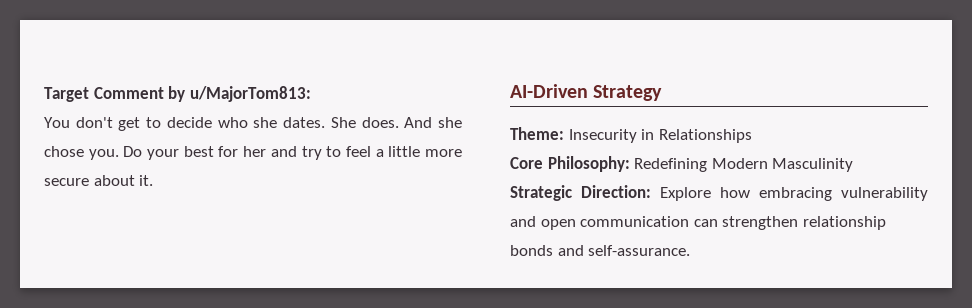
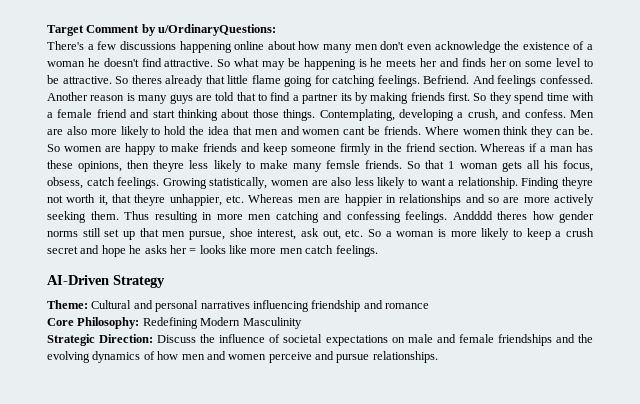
- Target Comment by u/MajorTom813:
- You don't get to decide who she dates. She does. And she chose you. Do your best for her and try to feel a little more secure about it.
+ Target Comment by u/OrdinaryQuestions:
+ There's a few discussions happening online about how many men don't even acknowledge the existence of a woman he doesn't find attractive. So what may be happening is he meets her and finds her on some level to be attractive. So theres already that little flame going for catching feelings. Befriend. And feelings confessed. Another reason is many guys are told that to find a partner its by making friends first. So they spend time with a female friend and start thinking about those things. Contemplating, developing a crush, and confess. Men are also more likely to hold the idea that men and women cant be friends. Where women think they can be. So women are happy to make friends and keep someone firmly in the friend section. Whereas if a man has these opinions, then theyre less likely to make many femsle friends. So that 1 woman gets all his focus, obsess, catch feelings. Growing statistically, women are also less likely to want a relationship. Finding theyre not worth it, that theyre unhappier, etc. Whereas men are happier in relationships and so are more actively seeking them. Thus resulting in more men catching and confessing feelings. Andddd theres how gender norms still set up that men pursue, shoe interest, ask out, etc. So a woman is more likely to keep a crush secret and hope he asks her = looks like more men catch feelings.
  AI-Driven Strategy
- Theme: Insecurity in Relationships
+ Theme: Cultural and personal narratives influencing friendship and romance
- Strategic Direction: Explore how embracing vulnerability and open communication can strengthen relationship bonds and self-assurance.
+ Strategic Direction: Discuss the influence of societal expectations on male and female friendships and the evolving dynamics of how men and women perceive and pursue relationships.

